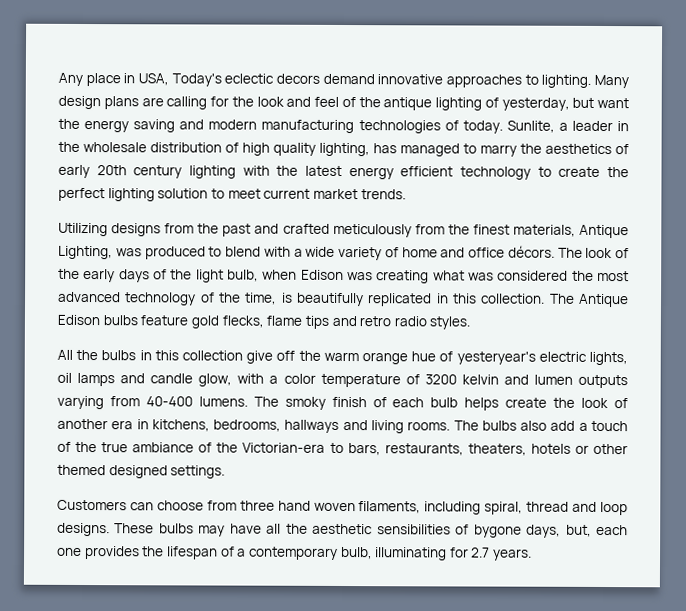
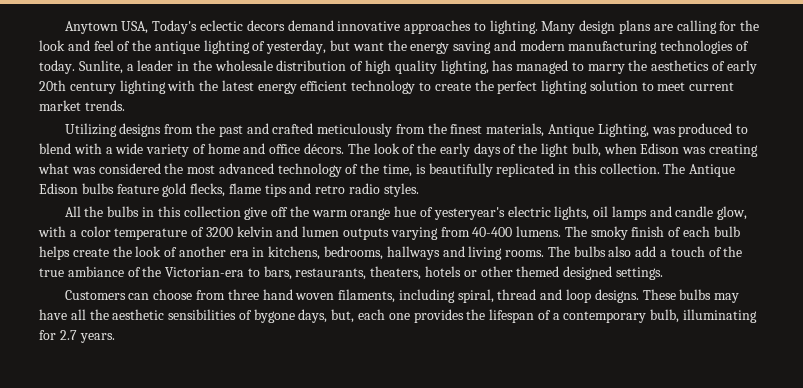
- Any place in USA, Today's eclectic decors demand innovative approaches to lighting.
+ Anytown USA, Today's eclectic decors demand innovative approaches to lighting.

